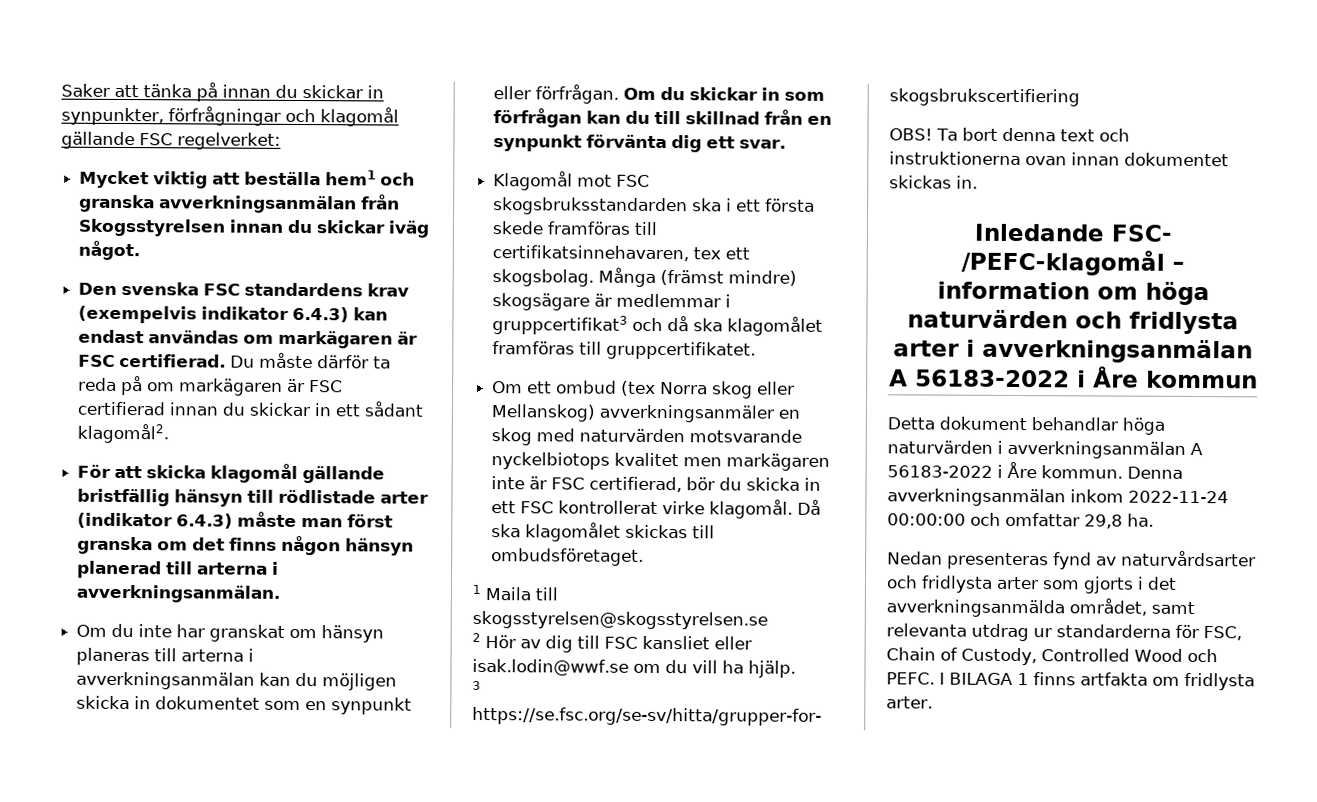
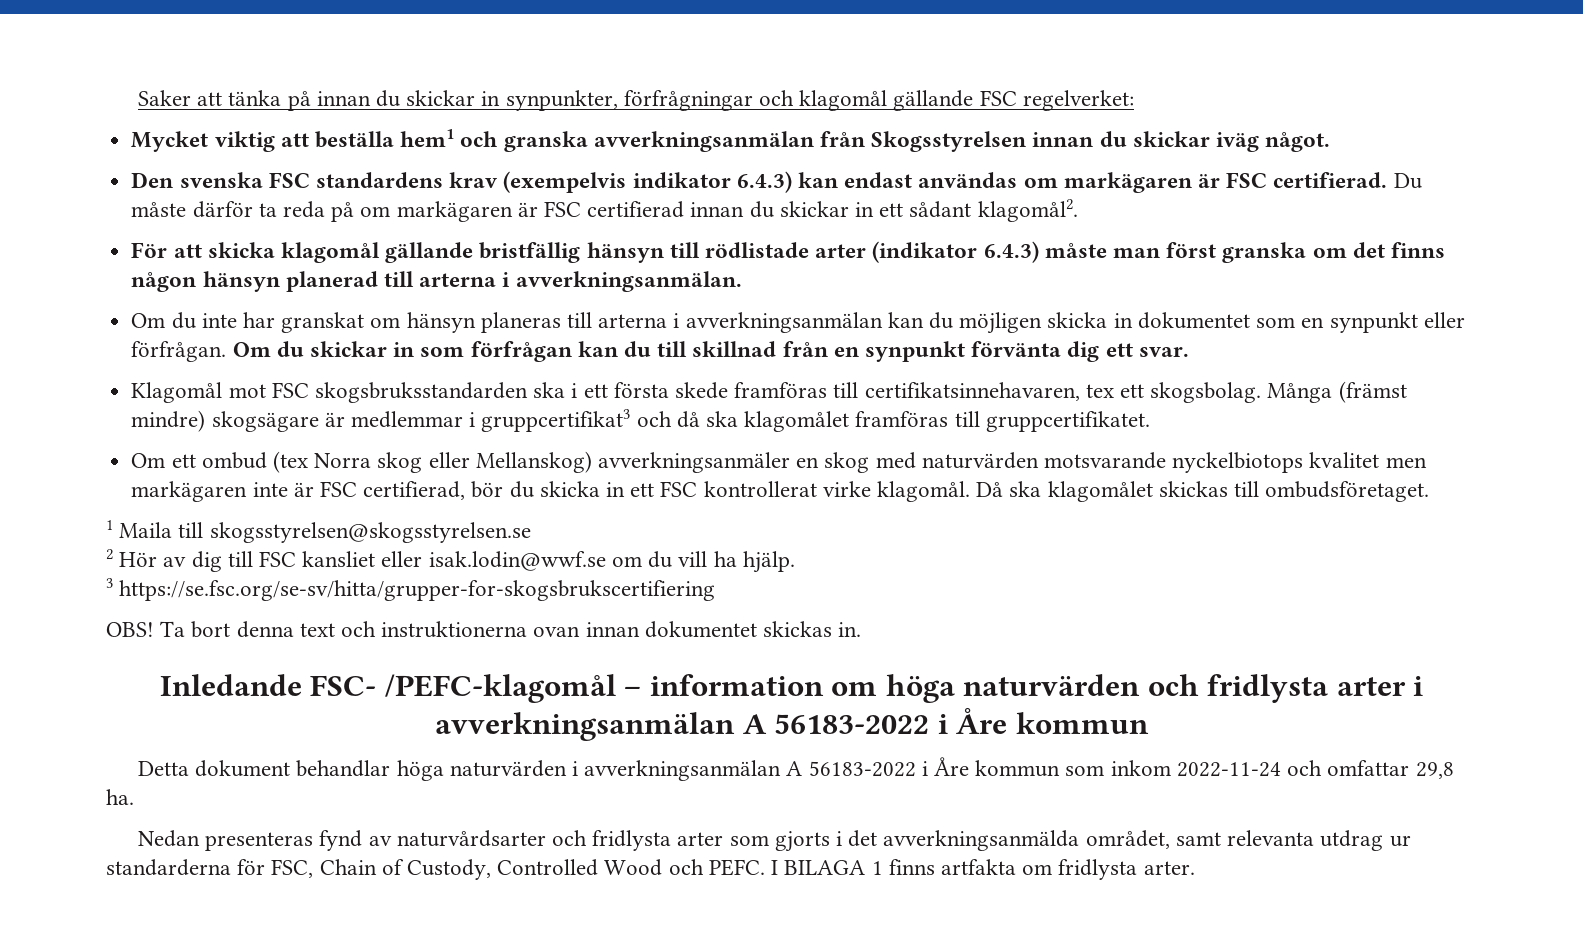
- Detta dokument behandlar höga naturvärden i avverkningsanmälan A 56183-2022 i Åre kommun. Denna avverkningsanmälan inkom 2022-11-24 00:00:00 och omfattar 29,8 ha.
+ Detta dokument behandlar höga naturvärden i avverkningsanmälan A 56183-2022 i Åre kommun som inkom 2022-11-24 och omfattar 29,8 ha.

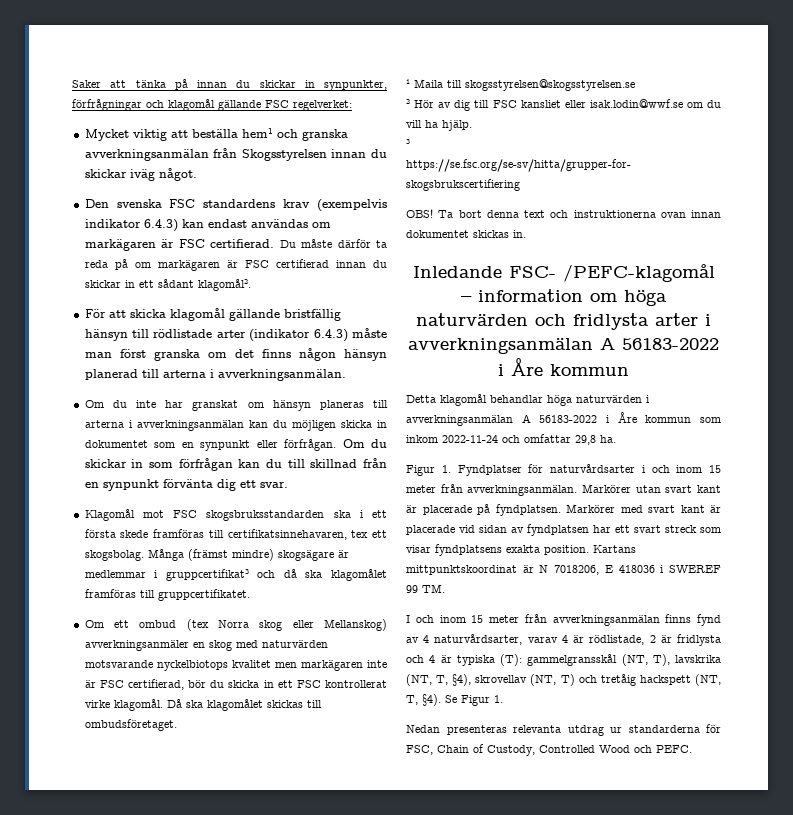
- Detta dokument behandlar höga naturvärden i avverkningsanmälan A 56183-2022 i Åre kommun som inkom 2022-11-24 och omfattar 29,8 ha.
+ Detta klagomål behandlar höga naturvärden i avverkningsanmälan A 56183-2022 i Åre kommun som inkom 2022-11-24 och omfattar 29,8 ha.
- Nedan presenteras fynd av naturvårdsarter och fridlysta arter som gjorts i det avverkningsanmälda området, samt relevanta utdrag ur standarderna för FSC, Chain of Custody, Controlled Wood och PEFC. I BILAGA 1 finns artfakta om fridlysta arter.
+ Figur 1. Fyndplatser för naturvårdsarter i och inom 15 meter från avverkningsanmälan. Markörer utan svart kant är placerade på fyndplatsen. Markörer med svart kant är placerade vid sidan av fyndplatsen har ett svart streck som visar fyndplatsens exakta position. Kartans mittpunktskoordinat är N 7018206, E 418036 i SWEREF 99 TM.
+ I och inom 15 meter från avverkningsanmälan finns fynd av 4 naturvårdsarter, varav 4 är rödlistade, 2 är fridlysta och 4 är typiska (T): gammelgransskål (NT, T), lavskrika (NT, T, §4), skrovellav (NT, T) och tretåig hackspett (NT, T, §4). Se Figur 1.
+ Nedan presenteras relevanta utdrag ur standarderna för FSC, Chain of Custody, Controlled Wood och PEFC.

